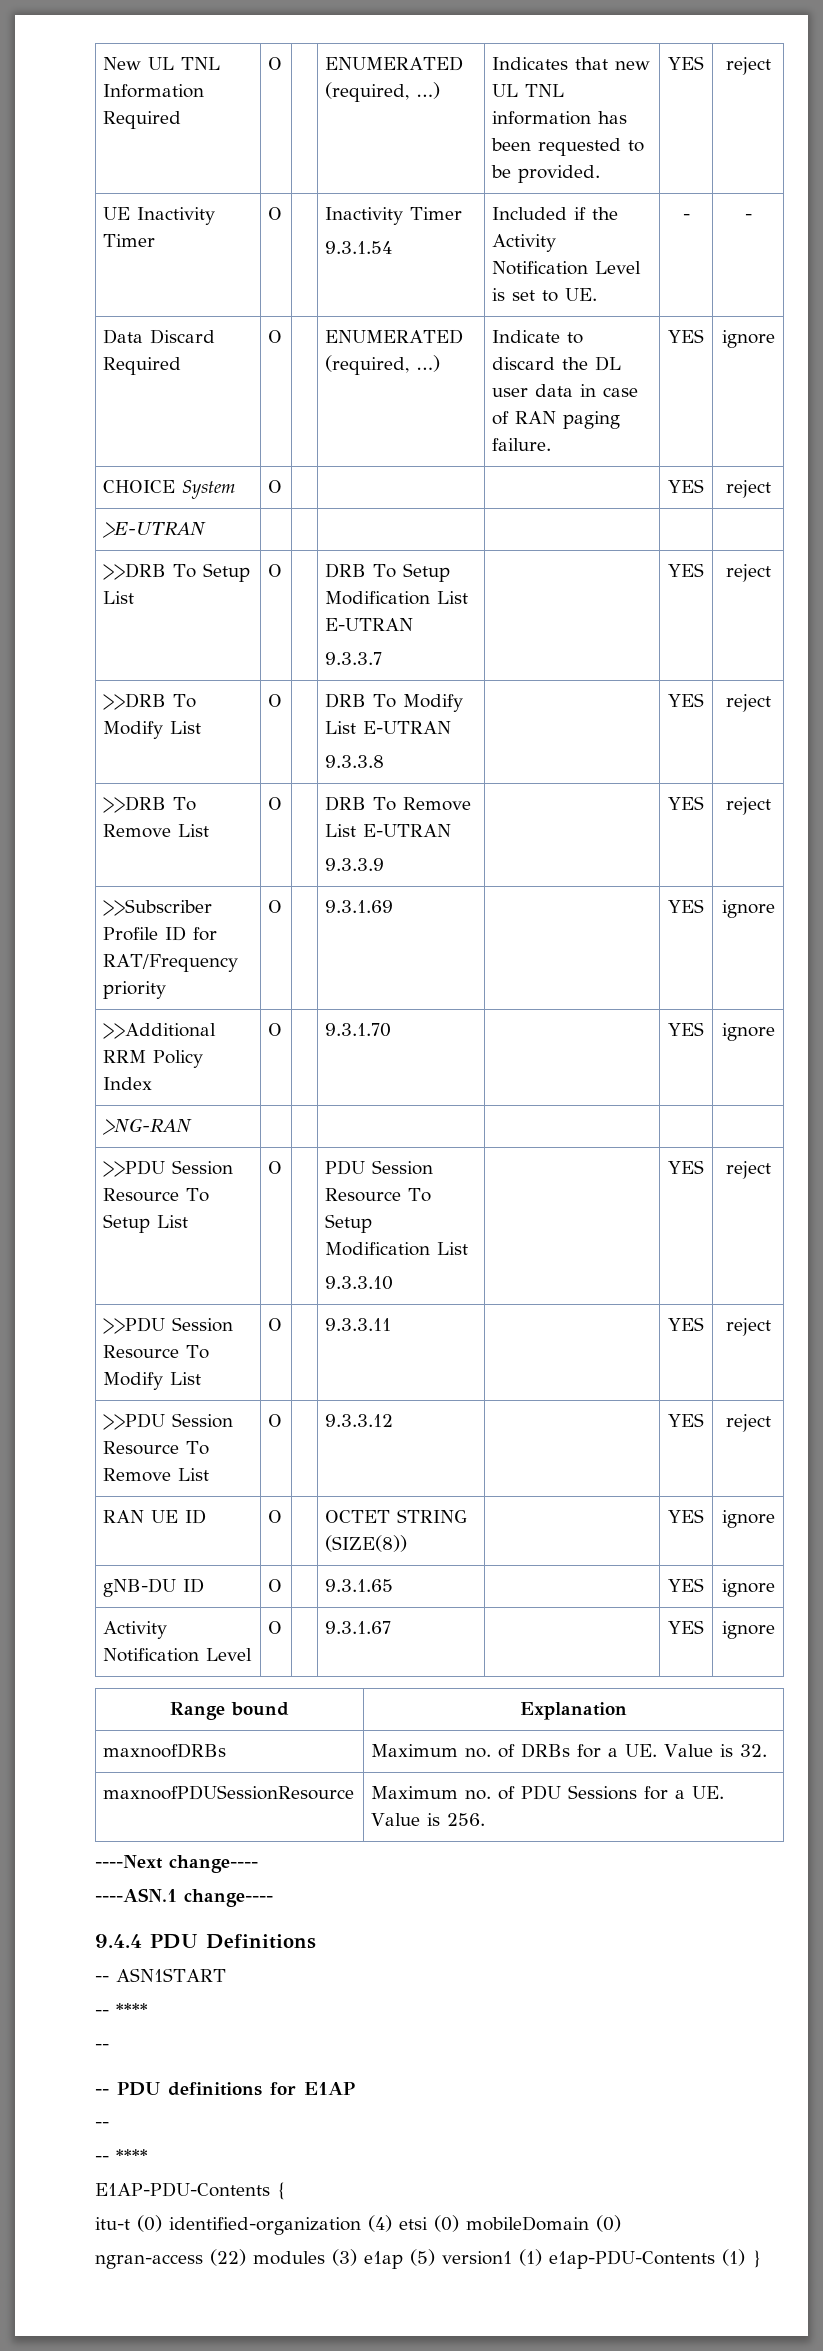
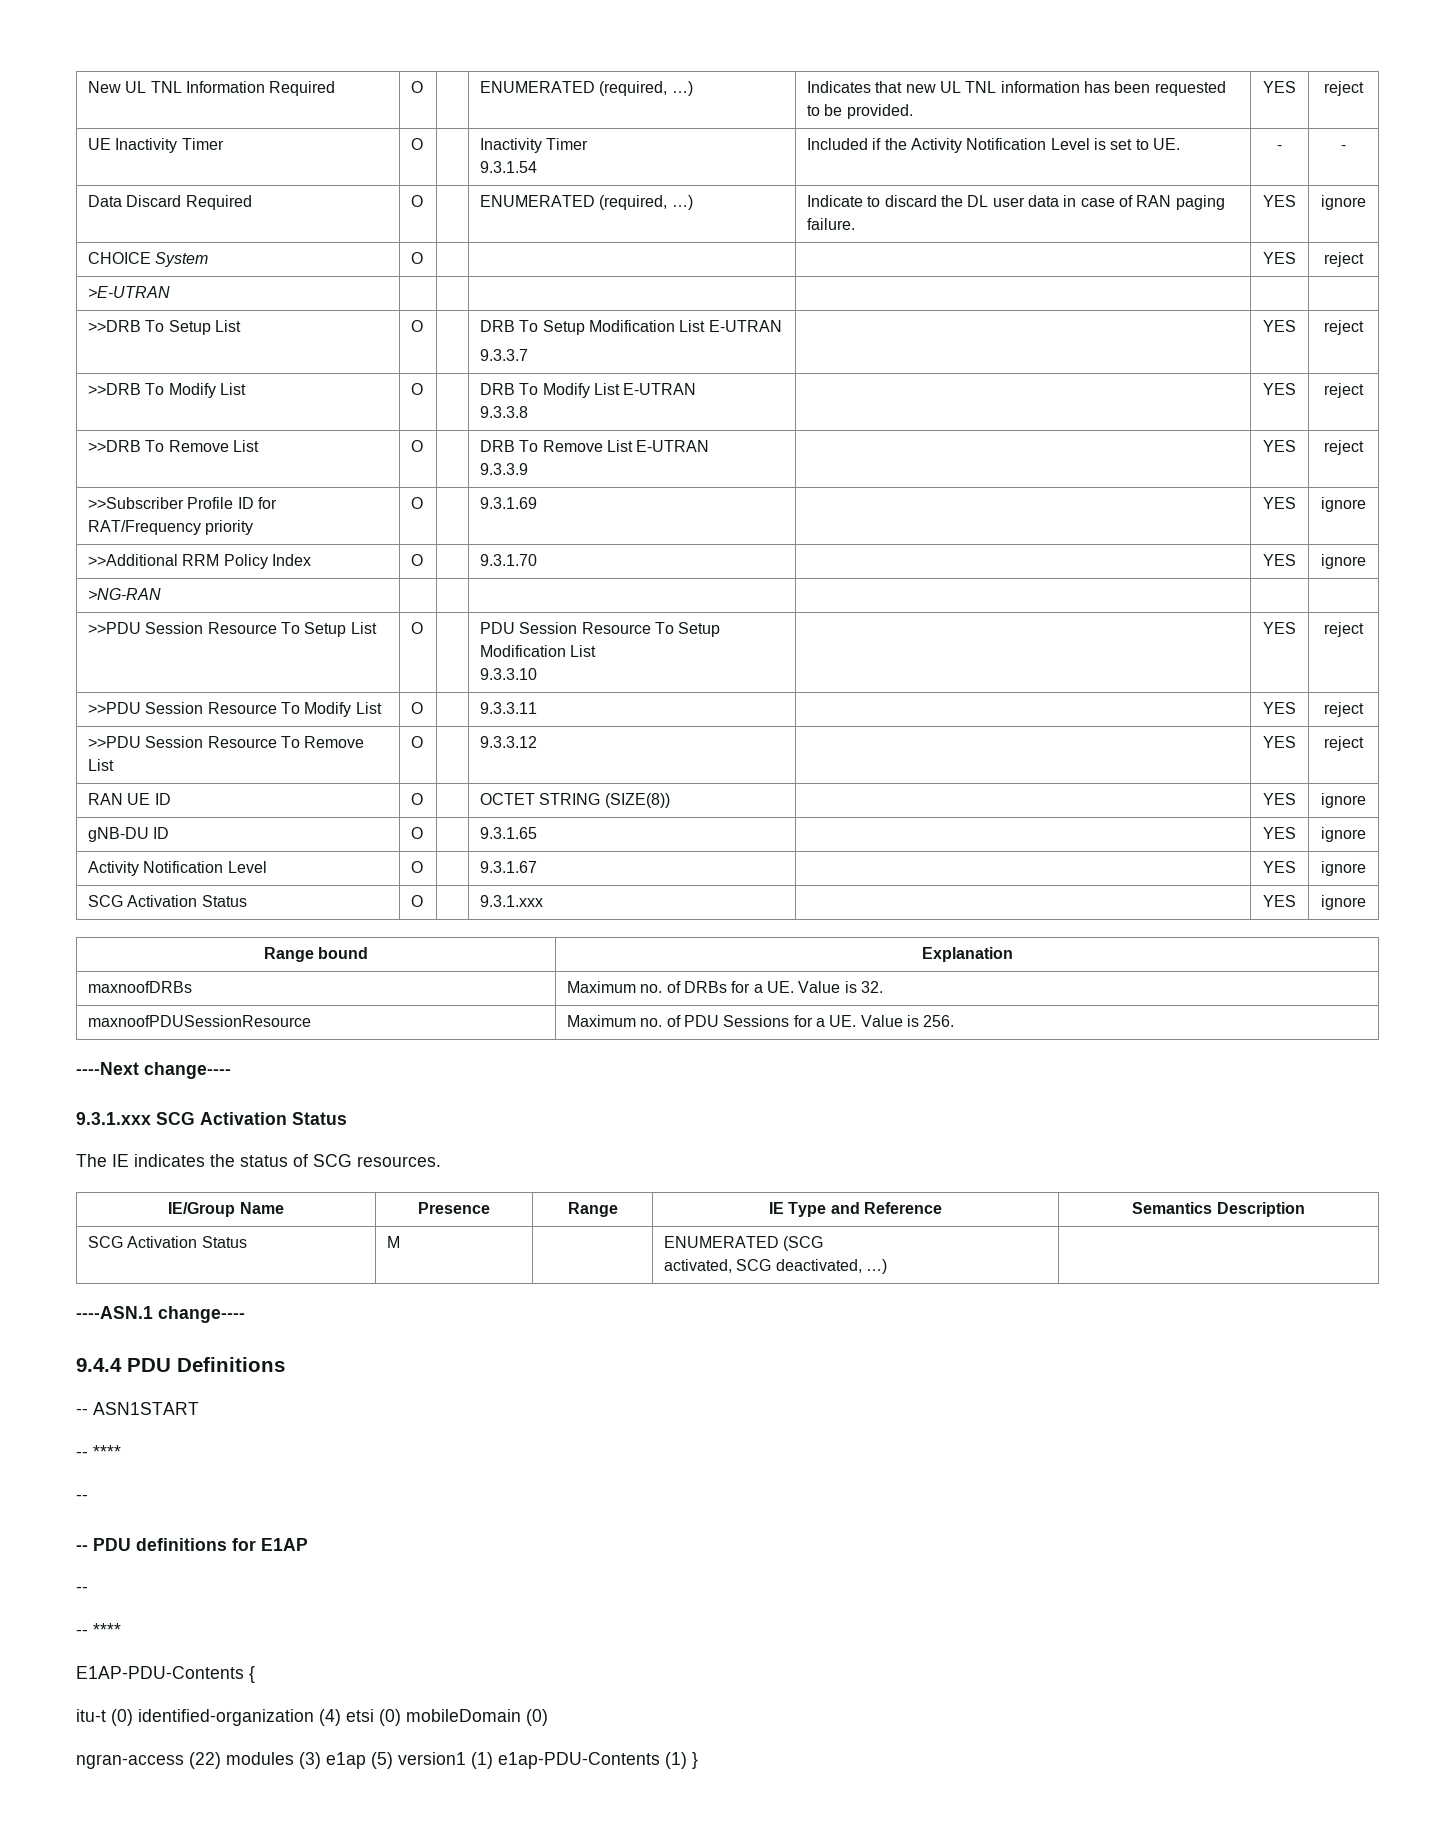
+ SCG Activation Status | O | | 9.3.1.xxx | | YES | ignore
+ 9.3.1.xxx SCG Activation Status
+ The IE indicates the status of SCG resources.
+ IE/Group Name | Presence | Range | IE Type and Reference | Semantics Description
+ SCG Activation Status | M | | ENUMERATED (SCG
+ activated, SCG deactivated, …) |

